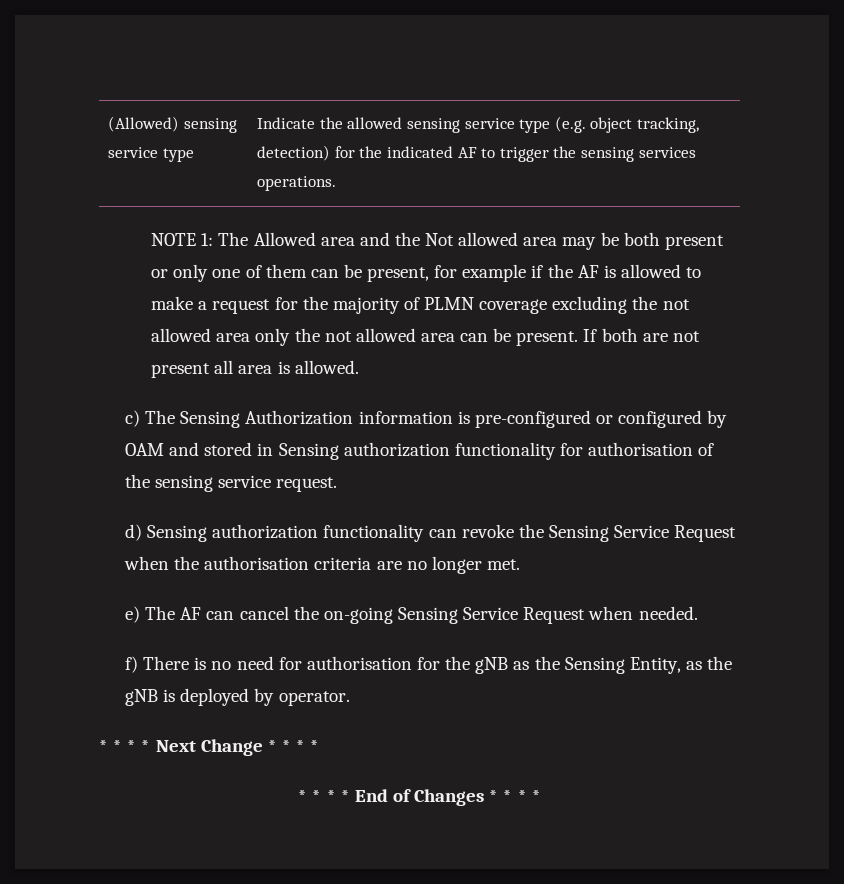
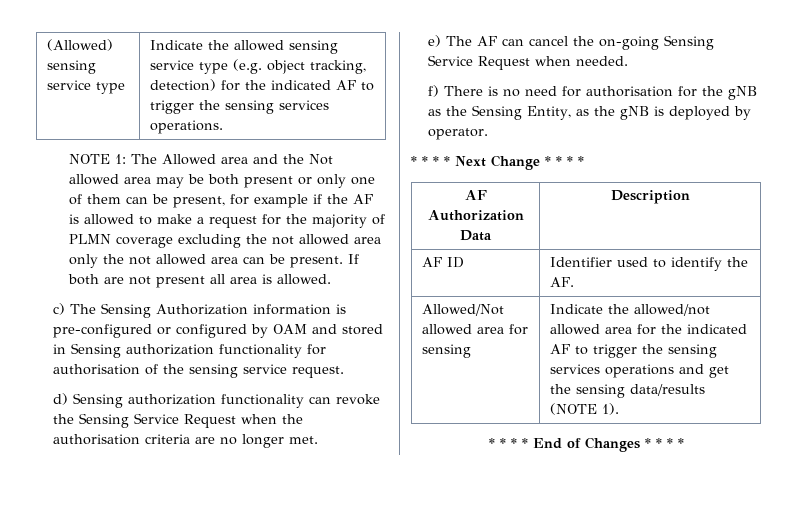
+ AF Authorization Data | Description
+ AF ID | Identifier used to identify the AF.
+ Allowed/Not allowed area for sensing | Indicate the allowed/not allowed area for the indicated AF to trigger the sensing services operations and get the sensing data/results (NOTE 1).

